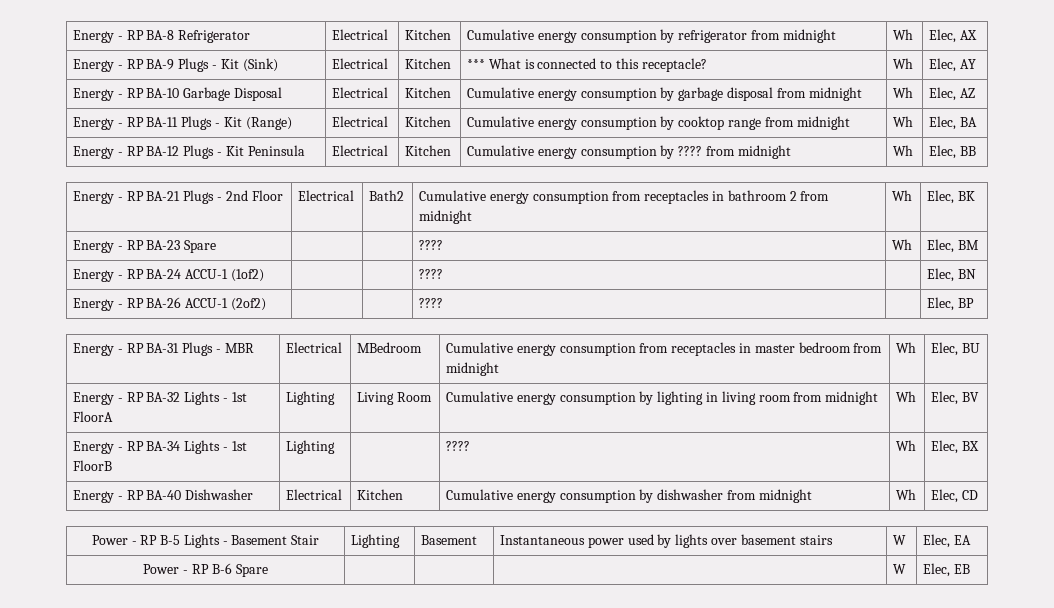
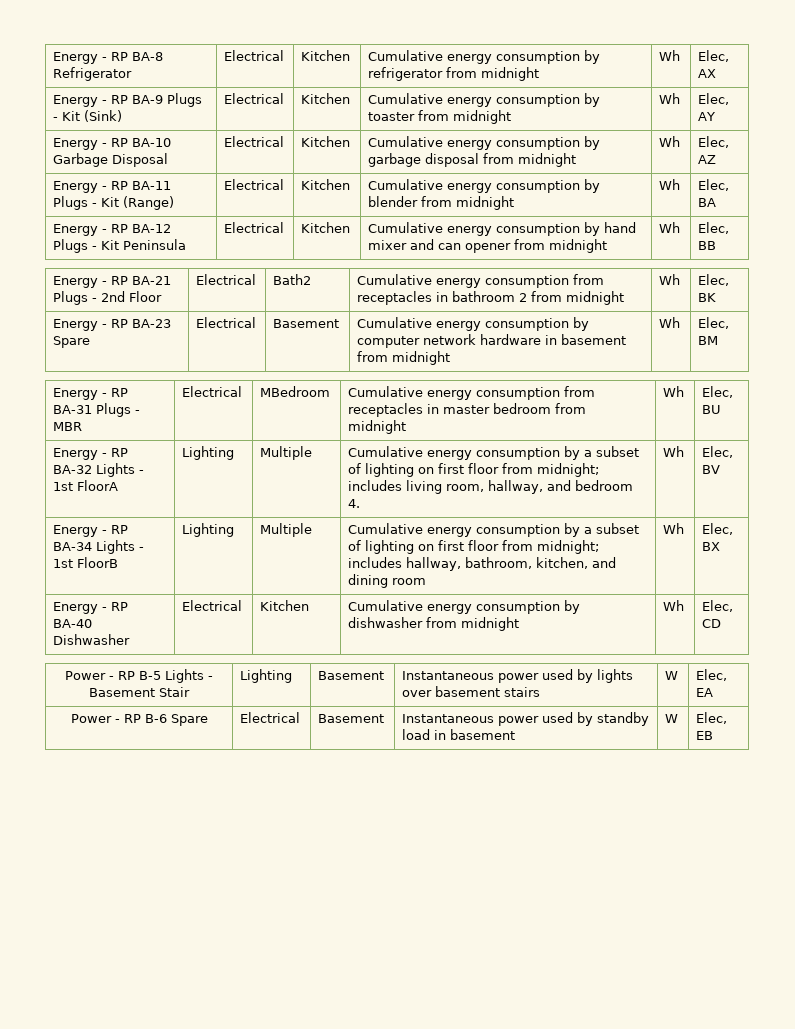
- Energy - RP BA-9 Plugs - Kit (Sink) | Electrical | Kitchen | *** What is connected to this receptacle? | Wh | Elec, AY
+ Energy - RP BA-9 Plugs - Kit (Sink) | Electrical | Kitchen | Cumulative energy consumption by toaster from midnight | Wh | Elec, AY
- Energy - RP BA-11 Plugs - Kit (Range) | Electrical | Kitchen | Cumulative energy consumption by cooktop range from midnight | Wh | Elec, BA
+ Energy - RP BA-11 Plugs - Kit (Range) | Electrical | Kitchen | Cumulative energy consumption by blender from midnight | Wh | Elec, BA
- Energy - RP BA-12 Plugs - Kit Peninsula | Electrical | Kitchen | Cumulative energy consumption by ???? from midnight | Wh | Elec, BB
+ Energy - RP BA-12 Plugs - Kit Peninsula | Electrical | Kitchen | Cumulative energy consumption by hand mixer and can opener from midnight | Wh | Elec, BB
- Energy - RP BA-23 Spare | | | ???? | Wh | Elec, BM
- Energy - RP BA-24 ACCU-1 (1of2) | | | ???? | | Elec, BN
- Energy - RP BA-26 ACCU-1 (2of2) | | | ???? | | Elec, BP
+ Energy - RP BA-23 Spare | Electrical | Basement | Cumulative energy consumption by computer network hardware in basement from midnight | Wh | Elec, BM
- Energy - RP BA-32 Lights - 1st FloorA | Lighting | Living Room | Cumulative energy consumption by lighting in living room from midnight | Wh | Elec, BV
+ Energy - RP BA-32 Lights - 1st FloorA | Lighting | Multiple | Cumulative energy consumption by a subset of lighting on first floor from midnight; includes living room, hallway, and bedroom 4. | Wh | Elec, BV
- Energy - RP BA-34 Lights - 1st FloorB | Lighting | | ???? | Wh | Elec, BX
+ Energy - RP BA-34 Lights - 1st FloorB | Lighting | Multiple | Cumulative energy consumption by a subset of lighting on first floor from midnight; includes hallway, bathroom, kitchen, and dining room | Wh | Elec, BX
- Power - RP B-6 Spare | | | | W | Elec, EB
+ Power - RP B-6 Spare | Electrical | Basement | Instantaneous power used by standby load in basement | W | Elec, EB

